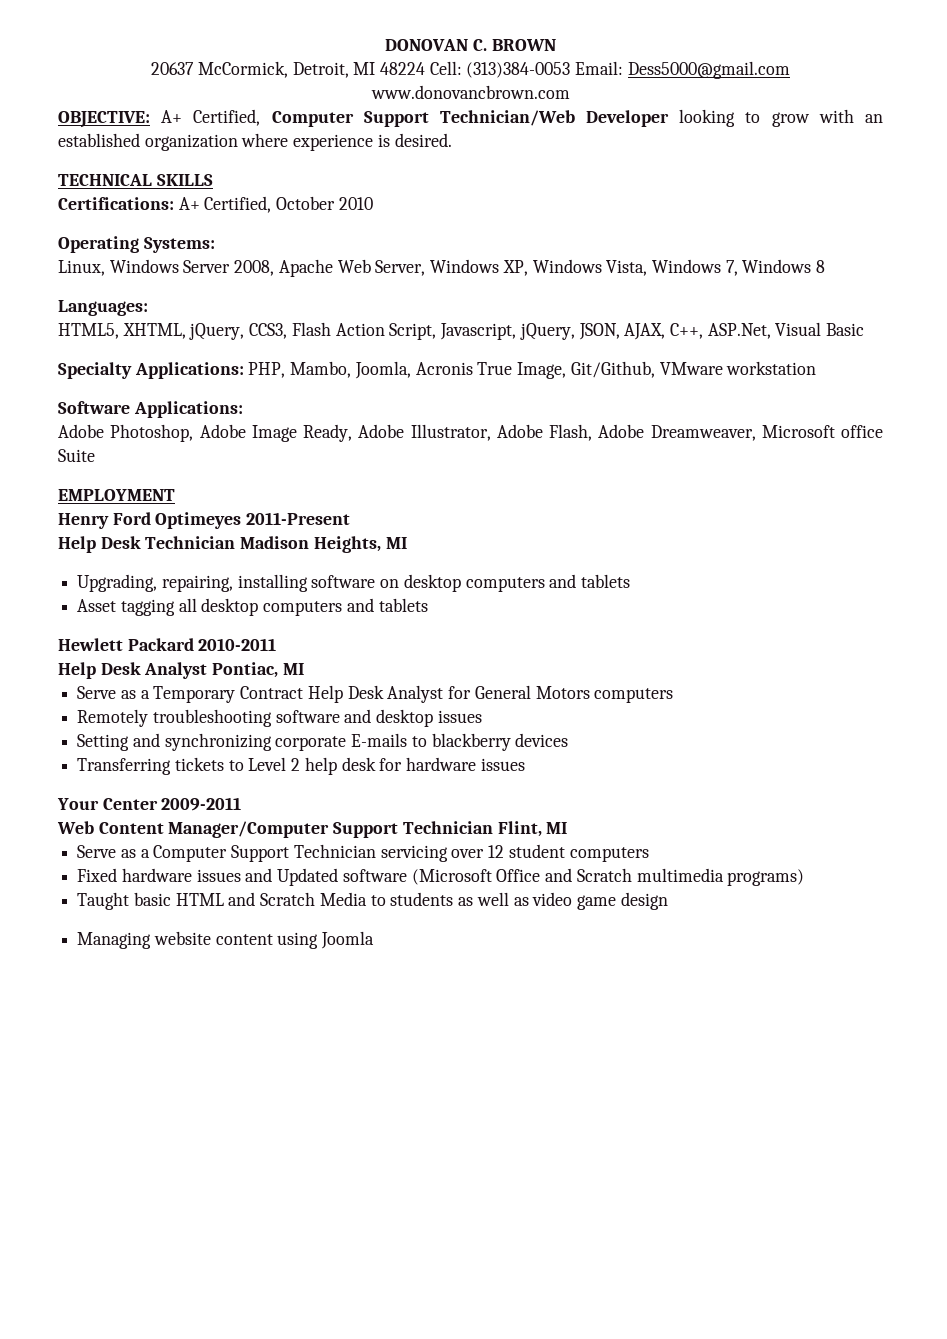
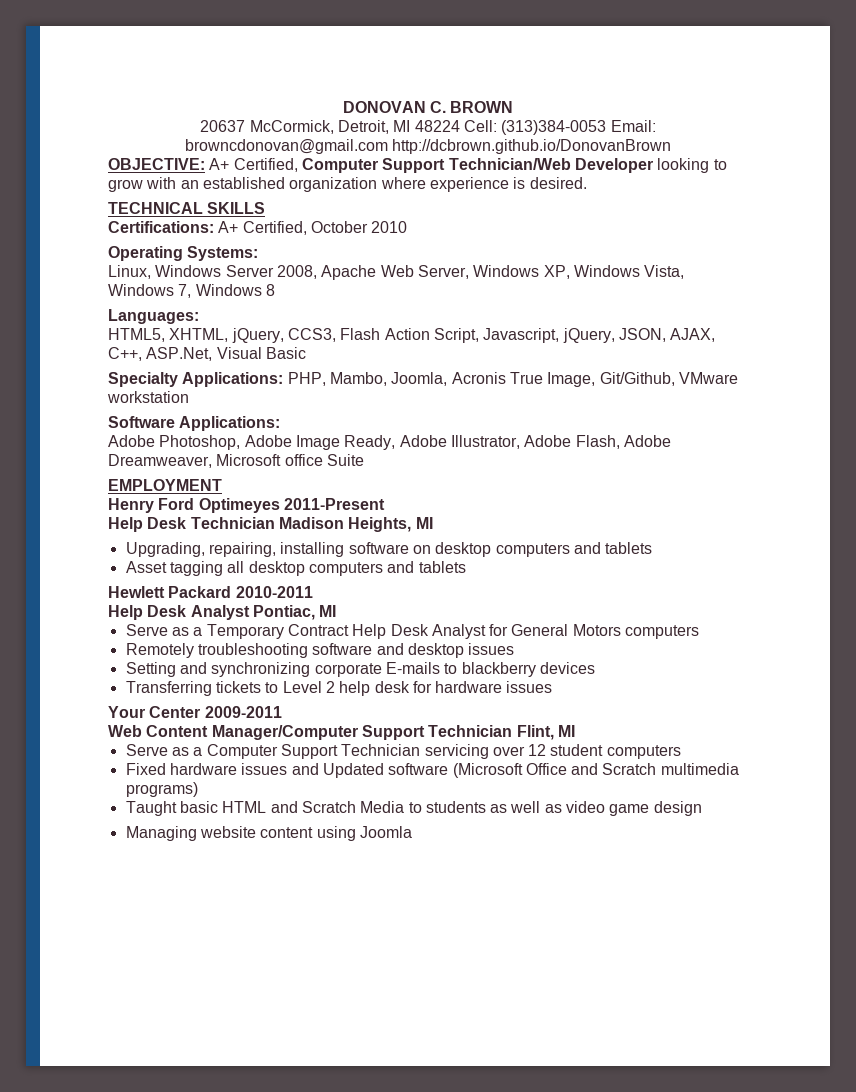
- 20637 McCormick, Detroit, MI 48224 Cell: (313)384-0053 Email: Dess5000@gmail.com www.donovancbrown.com
+ 20637 McCormick, Detroit, MI 48224 Cell: (313)384-0053 Email: browncdonovan@gmail.com http://dcbrown.github.io/DonovanBrown

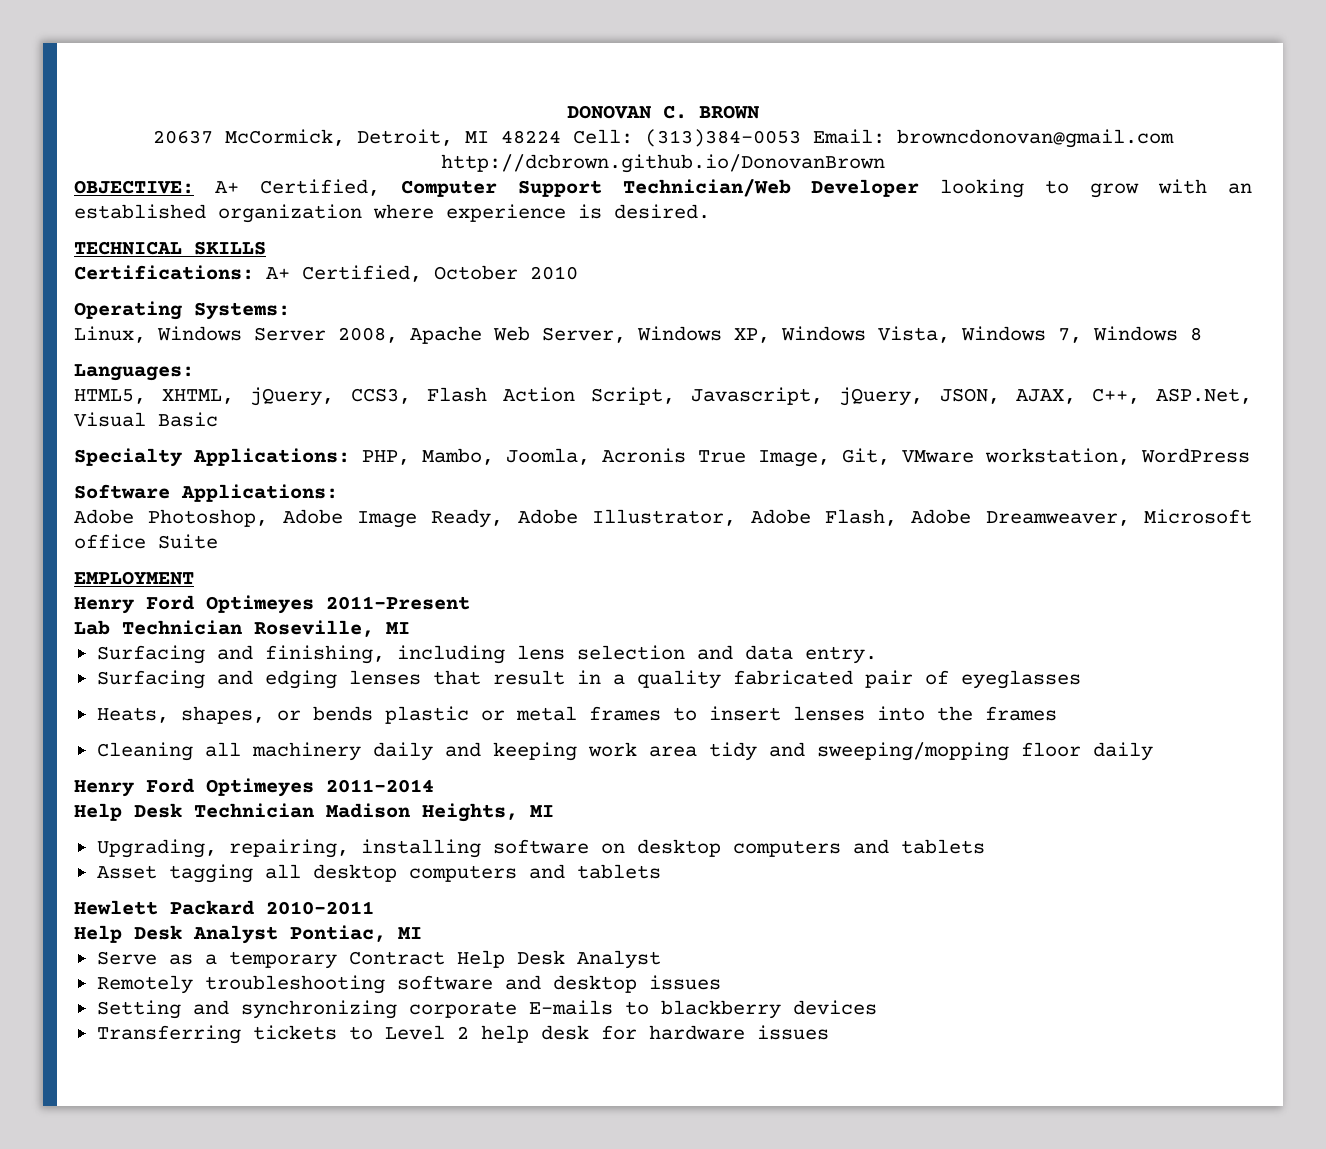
- Specialty Applications: PHP, Mambo, Joomla, Acronis True Image, Git/Github, VMware workstation
+ Specialty Applications: PHP, Mambo, Joomla, Acronis True Image, Git, VMware workstation, WordPress
+ Lab Technician Roseville, MI
+ Surfacing and finishing, including lens selection and data entry.
+ Surfacing and edging lenses that result in a quality fabricated pair of eyeglasses
+ Heats, shapes, or bends plastic or metal frames to insert lenses into the frames
+ Cleaning all machinery daily and keeping work area tidy and sweeping/mopping floor daily
+ Henry Ford Optimeyes 2011-2014
- Serve as a Temporary Contract Help Desk Analyst for General Motors computers
+ Serve as a temporary Contract Help Desk Analyst
- Your Center 2009-2011
- Web Content Manager/Computer Support Technician Flint, MI
- Serve as a Computer Support Technician servicing over 12 student computers
- Fixed hardware issues and Updated software (Microsoft Office and Scratch multimedia programs)
- Taught basic HTML and Scratch Media to students as well as video game design
- Managing website content using Joomla

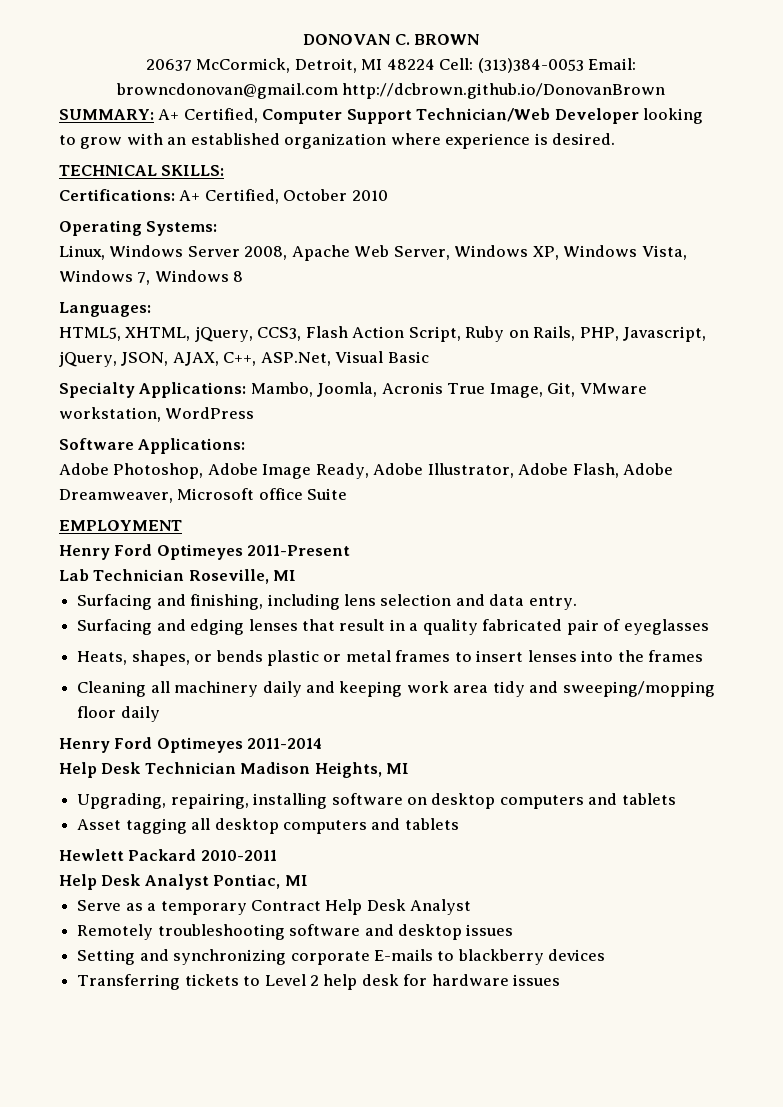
- OBJECTIVE: A+ Certified, Computer Support Technician/Web Developer looking to grow with an established organization where experience is desired.
+ SUMMARY: A+ Certified, Computer Support Technician/Web Developer looking to grow with an established organization where experience is desired.
- TECHNICAL SKILLS
+ TECHNICAL SKILLS:
- HTML5, XHTML, jQuery, CCS3, Flash Action Script, Javascript, jQuery, JSON, AJAX, C++, ASP.Net, Visual Basic
+ HTML5, XHTML, jQuery, CCS3, Flash Action Script, Ruby on Rails, PHP, Javascript, jQuery, JSON, AJAX, C++, ASP.Net, Visual Basic
- Specialty Applications: PHP, Mambo, Joomla, Acronis True Image, Git, VMware workstation, WordPress
+ Specialty Applications: Mambo, Joomla, Acronis True Image, Git, VMware workstation, WordPress

